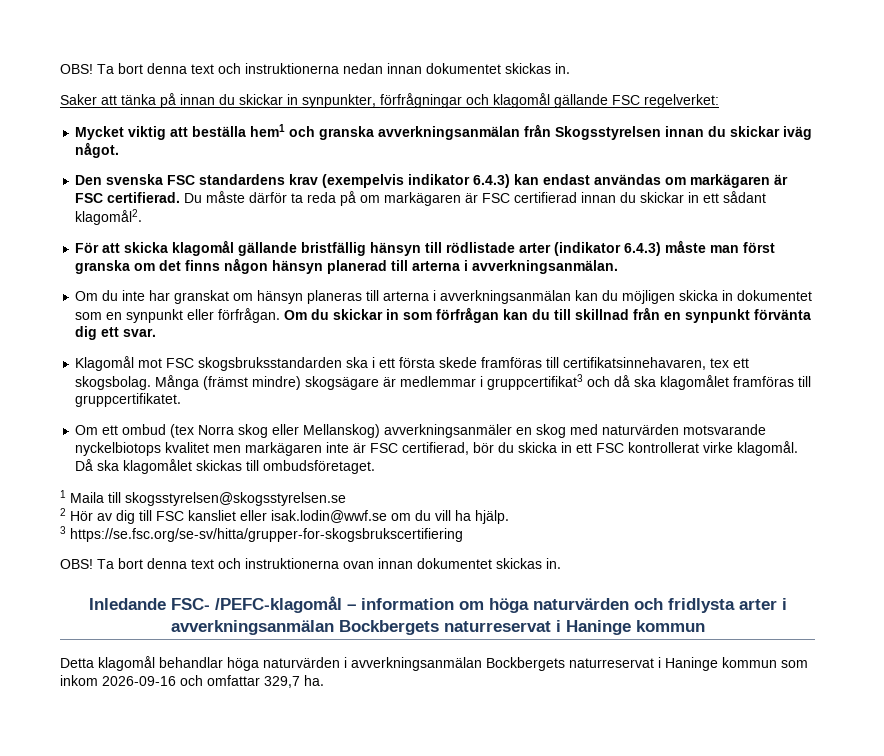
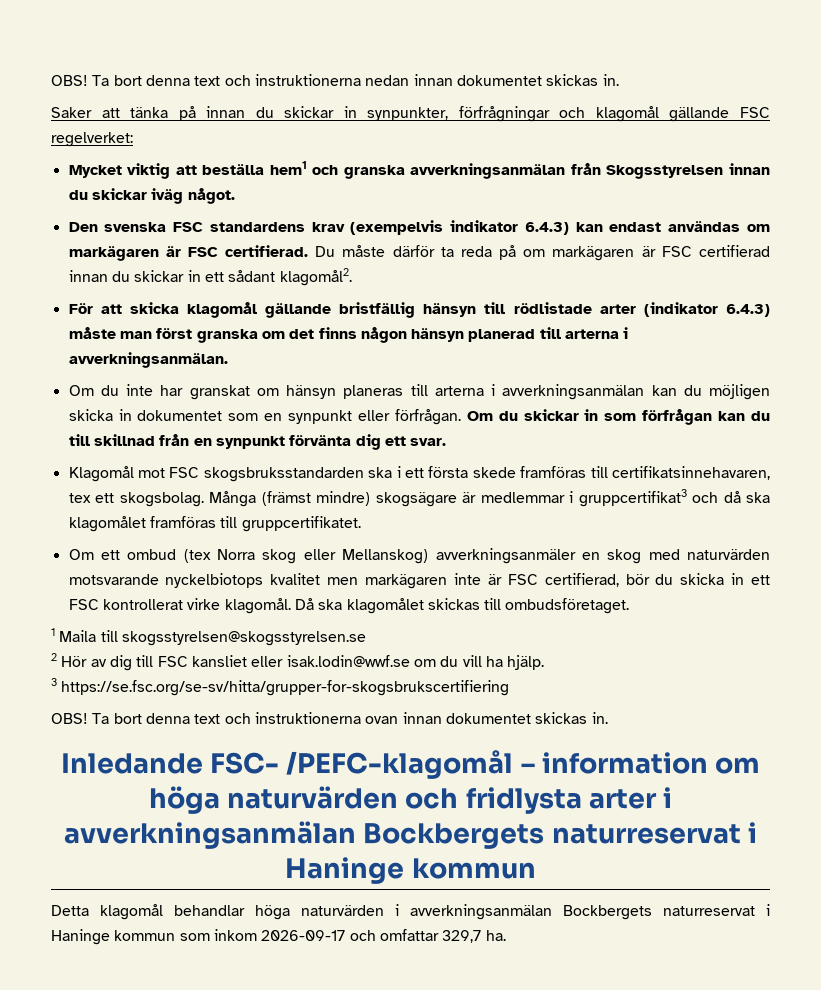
- Detta klagomål behandlar höga naturvärden i avverkningsanmälan Bockbergets naturreservat i Haninge kommun som inkom 2026-09-16 och omfattar 329,7 ha.
+ Detta klagomål behandlar höga naturvärden i avverkningsanmälan Bockbergets naturreservat i Haninge kommun som inkom 2026-09-17 och omfattar 329,7 ha.

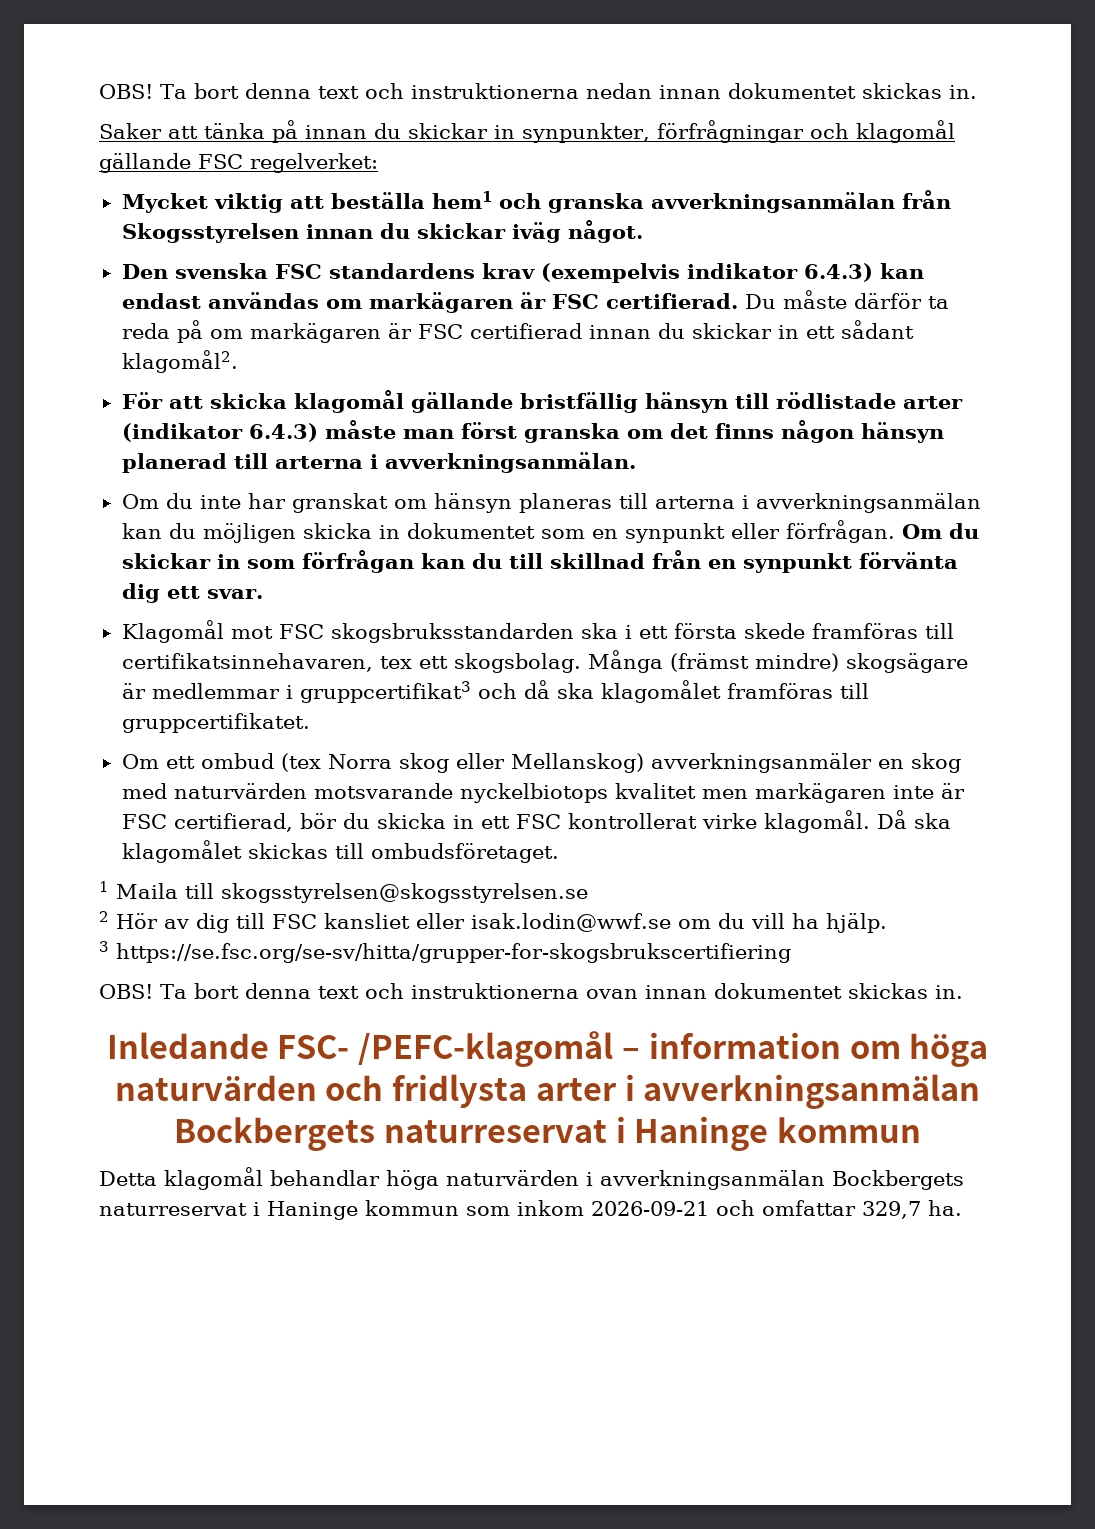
- Detta klagomål behandlar höga naturvärden i avverkningsanmälan Bockbergets naturreservat i Haninge kommun som inkom 2026-09-17 och omfattar 329,7 ha.
+ Detta klagomål behandlar höga naturvärden i avverkningsanmälan Bockbergets naturreservat i Haninge kommun som inkom 2026-09-21 och omfattar 329,7 ha.

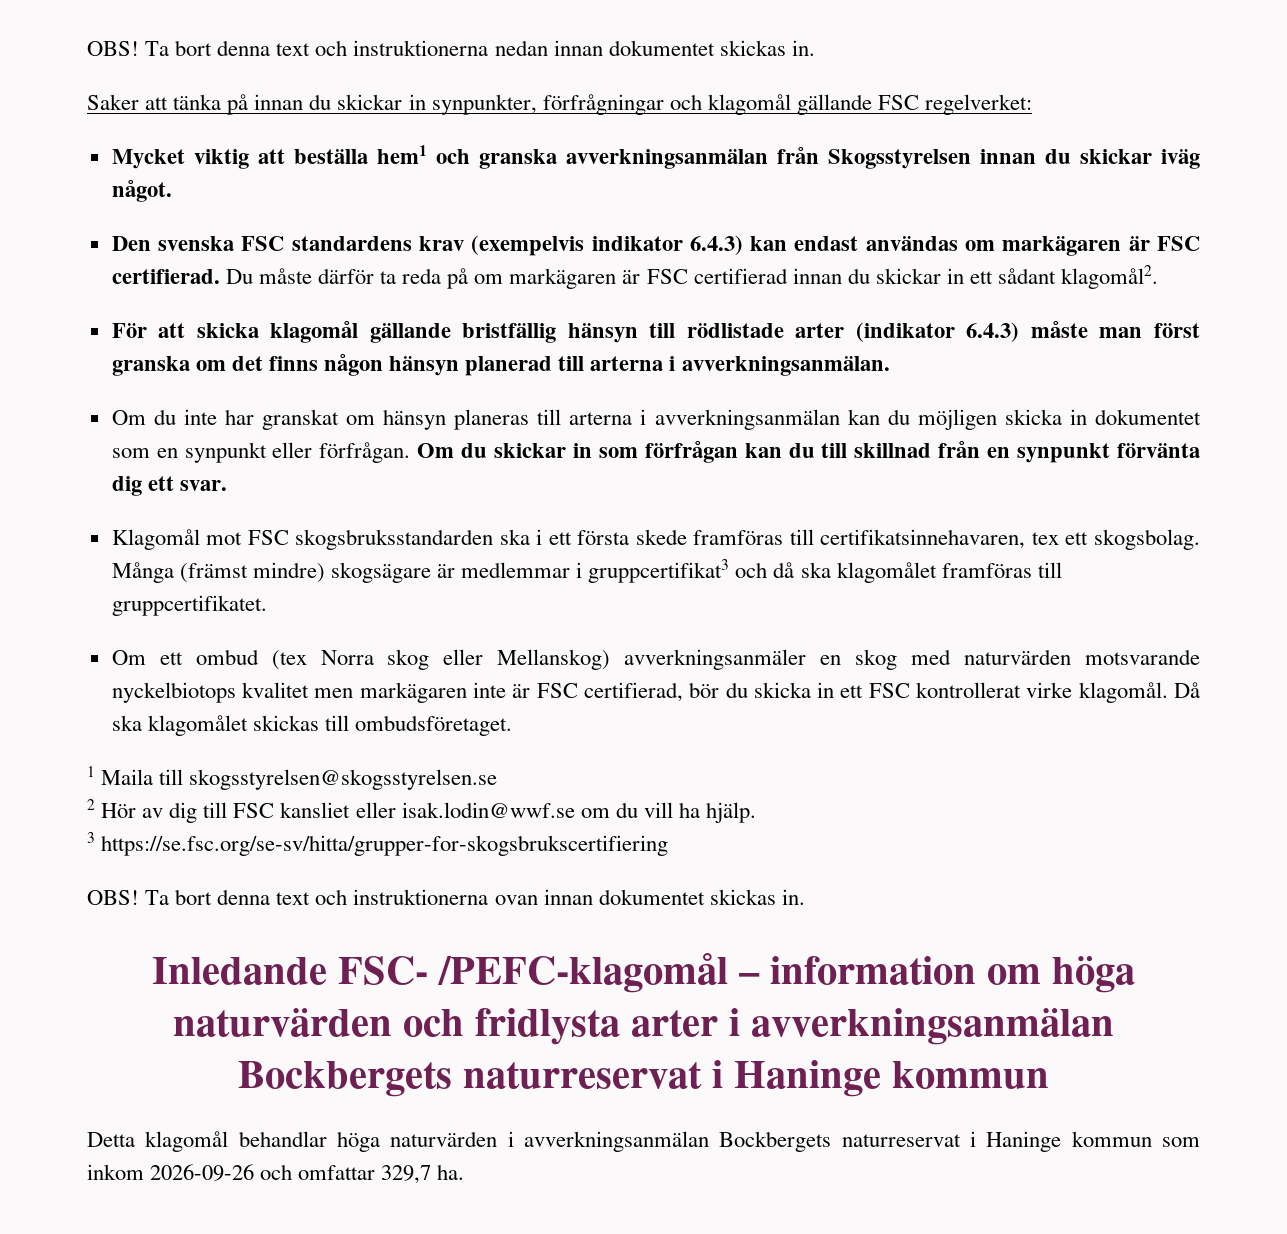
- Detta klagomål behandlar höga naturvärden i avverkningsanmälan Bockbergets naturreservat i Haninge kommun som inkom 2026-09-21 och omfattar 329,7 ha.
+ Detta klagomål behandlar höga naturvärden i avverkningsanmälan Bockbergets naturreservat i Haninge kommun som inkom 2026-09-26 och omfattar 329,7 ha.

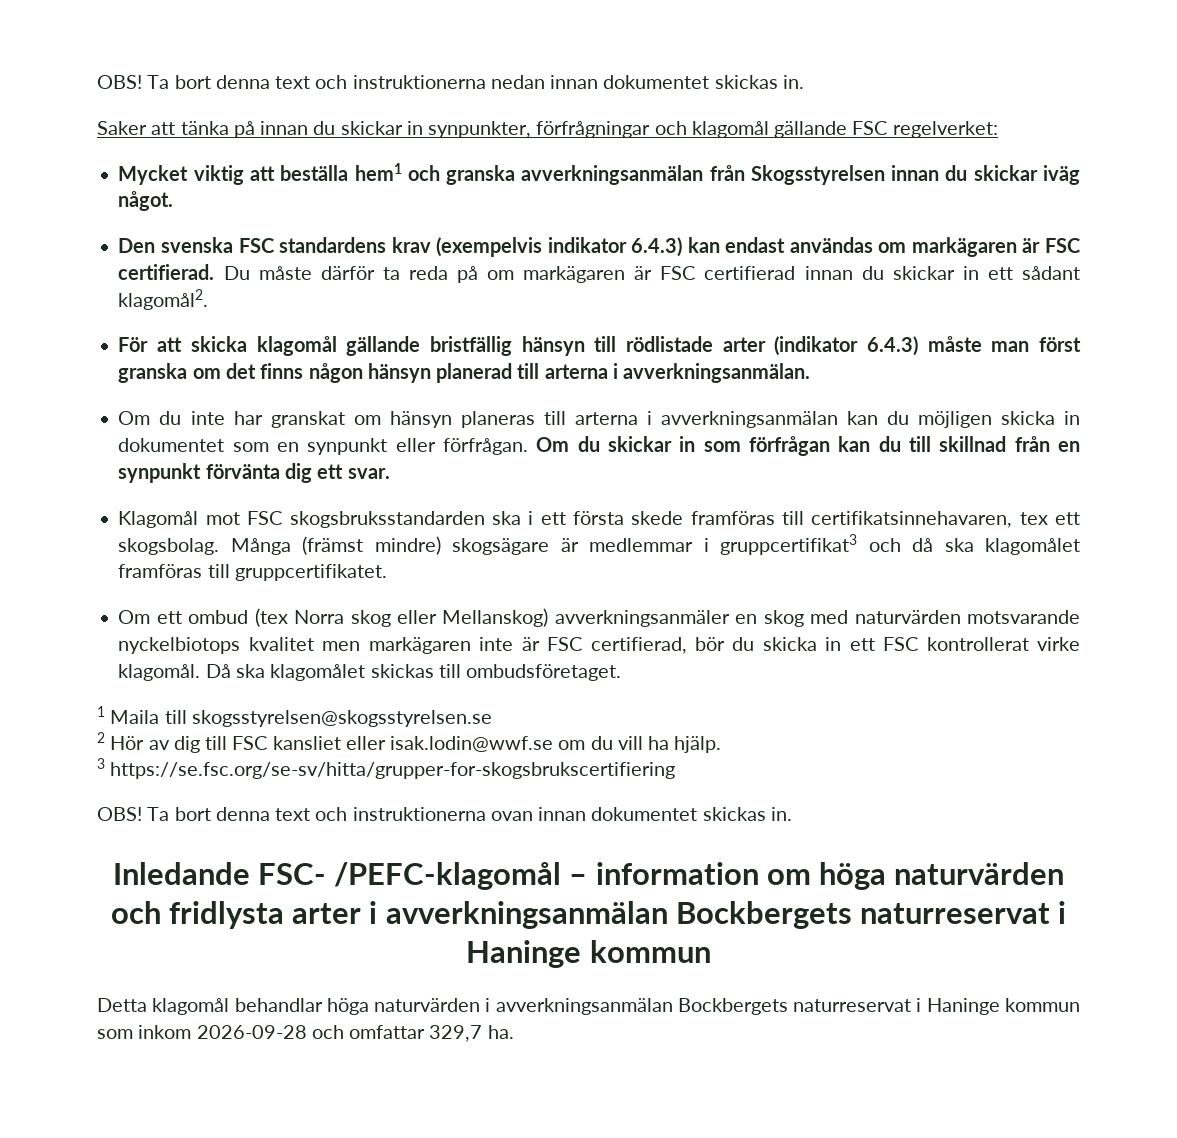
- Detta klagomål behandlar höga naturvärden i avverkningsanmälan Bockbergets naturreservat i Haninge kommun som inkom 2026-09-26 och omfattar 329,7 ha.
+ Detta klagomål behandlar höga naturvärden i avverkningsanmälan Bockbergets naturreservat i Haninge kommun som inkom 2026-09-28 och omfattar 329,7 ha.

